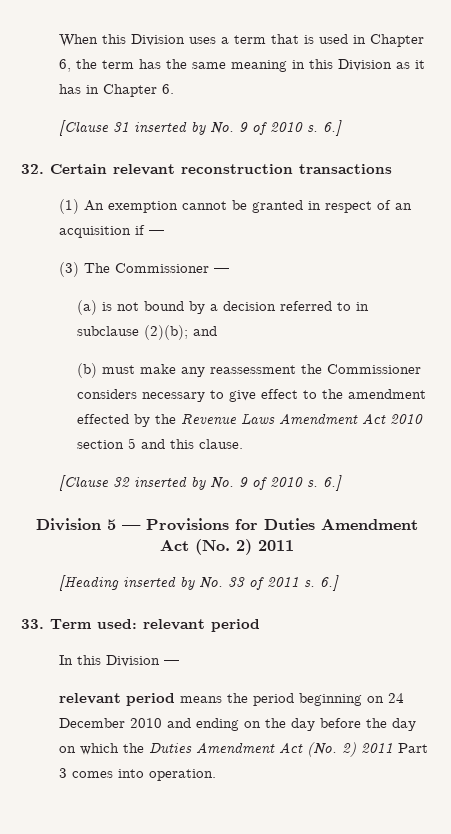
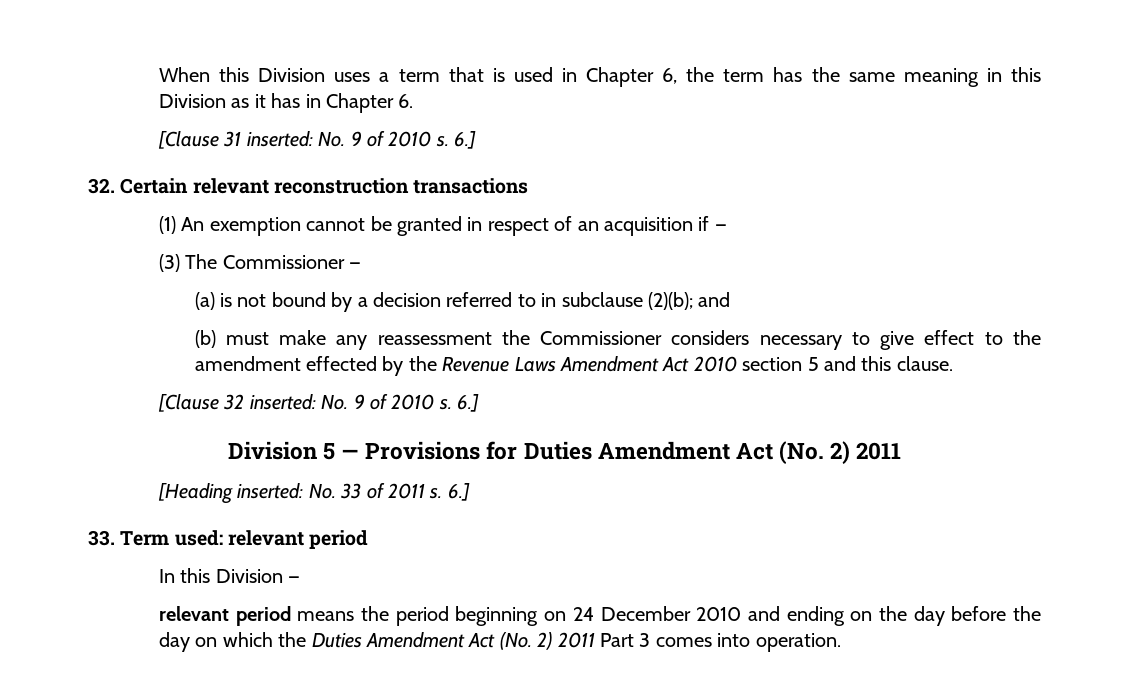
- [Clause 31 inserted by No. 9 of 2010 s.
+ [Clause 31 inserted: No. 9 of 2010 s.
- [Clause 32 inserted by No. 9 of 2010 s.
+ [Clause 32 inserted: No. 9 of 2010 s.
- [Heading inserted by No. 33 of 2011 s.
+ [Heading inserted: No. 33 of 2011 s.

